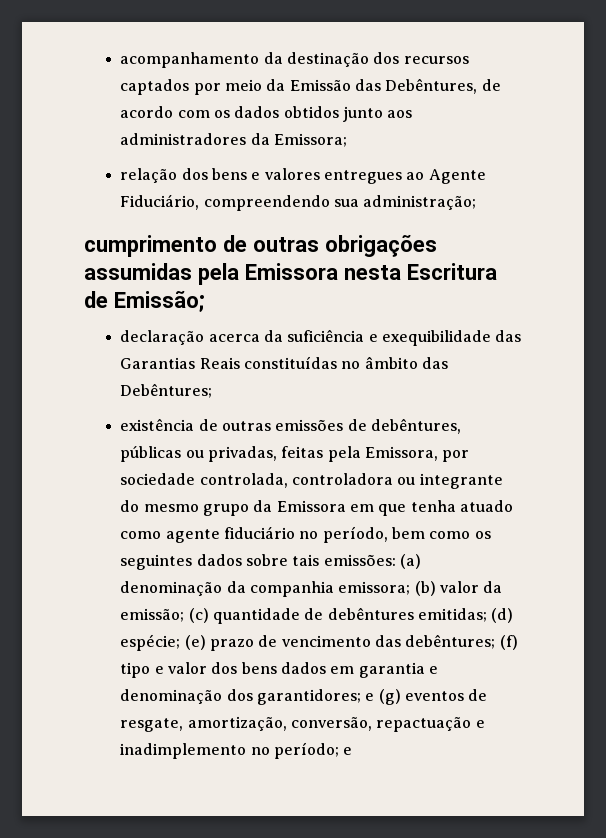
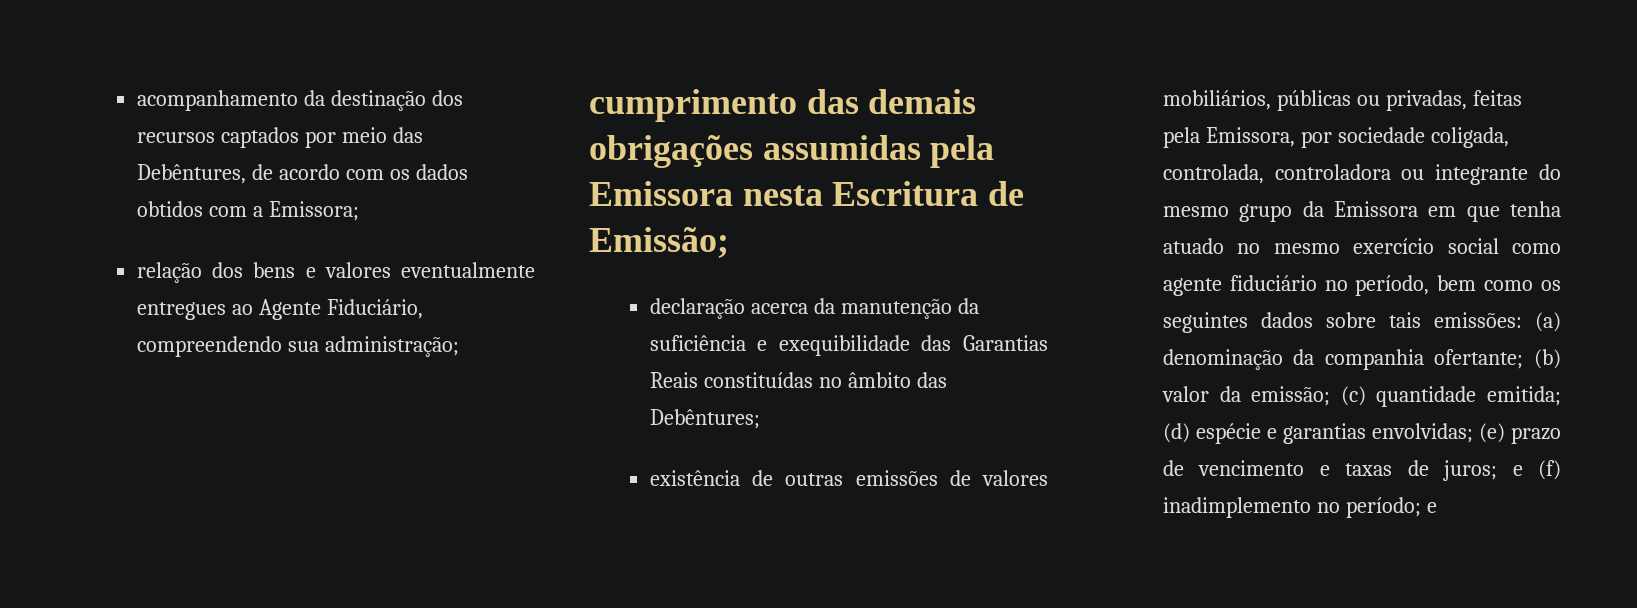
- acompanhamento da destinação dos recursos captados por meio da Emissão das Debêntures, de acordo com os dados obtidos junto aos administradores da Emissora;
+ acompanhamento da destinação dos recursos captados por meio das Debêntures, de acordo com os dados obtidos com a Emissora;
- relação dos bens e valores entregues ao Agente Fiduciário, compreendendo sua administração;
+ relação dos bens e valores eventualmente entregues ao Agente Fiduciário, compreendendo sua administração;
- cumprimento de outras obrigações assumidas pela Emissora nesta Escritura de Emissão;
+ cumprimento das demais obrigações assumidas pela Emissora nesta Escritura de Emissão;
- declaração acerca da suficiência e exequibilidade das Garantias Reais constituídas no âmbito das Debêntures;
+ declaração acerca da manutenção da suficiência e exequibilidade das Garantias Reais constituídas no âmbito das Debêntures;
- existência de outras emissões de debêntures, públicas ou privadas, feitas pela Emissora, por sociedade controlada, controladora ou integrante do mesmo grupo da Emissora em que tenha atuado como agente fiduciário no período, bem como os seguintes dados sobre tais emissões: (a) denominação da companhia emissora; (b) valor da emissão; (c) quantidade de debêntures emitidas; (d) espécie; (e) prazo de vencimento das debêntures; (f) tipo e valor dos bens dados em garantia e denominação dos garantidores; e (g) eventos de resgate, amortização, conversão, repactuação e inadimplemento no período; e
+ existência de outras emissões de valores mobiliários, públicas ou privadas, feitas pela Emissora, por sociedade coligada, controlada, controladora ou integrante do mesmo grupo da Emissora em que tenha atuado no mesmo exercício social como agente fiduciário no período, bem como os seguintes dados sobre tais emissões: (a) denominação da companhia ofertante; (b) valor da emissão; (c) quantidade emitida; (d) espécie e garantias envolvidas; (e) prazo de vencimento e taxas de juros; e (f) inadimplemento no período; e

